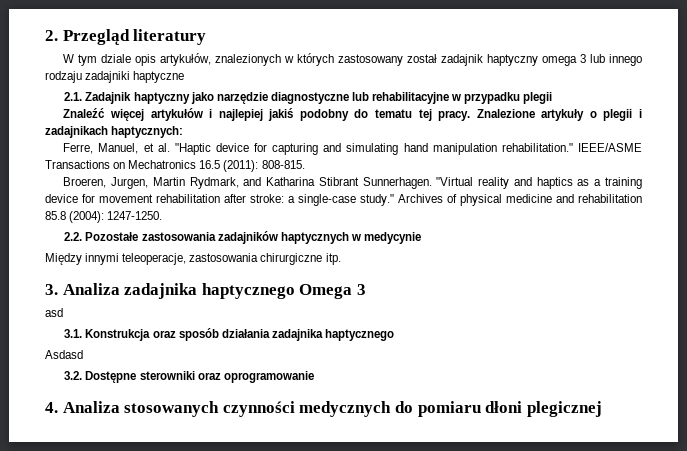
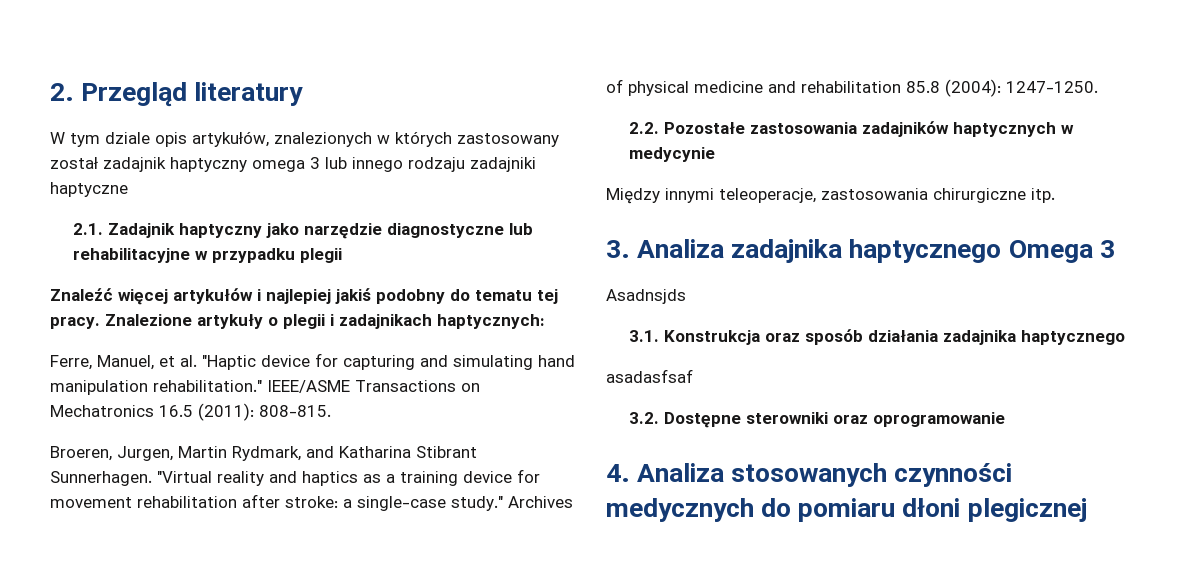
- asd
+ Asadnsjds
- Asdasd
+ asadasfsaf

